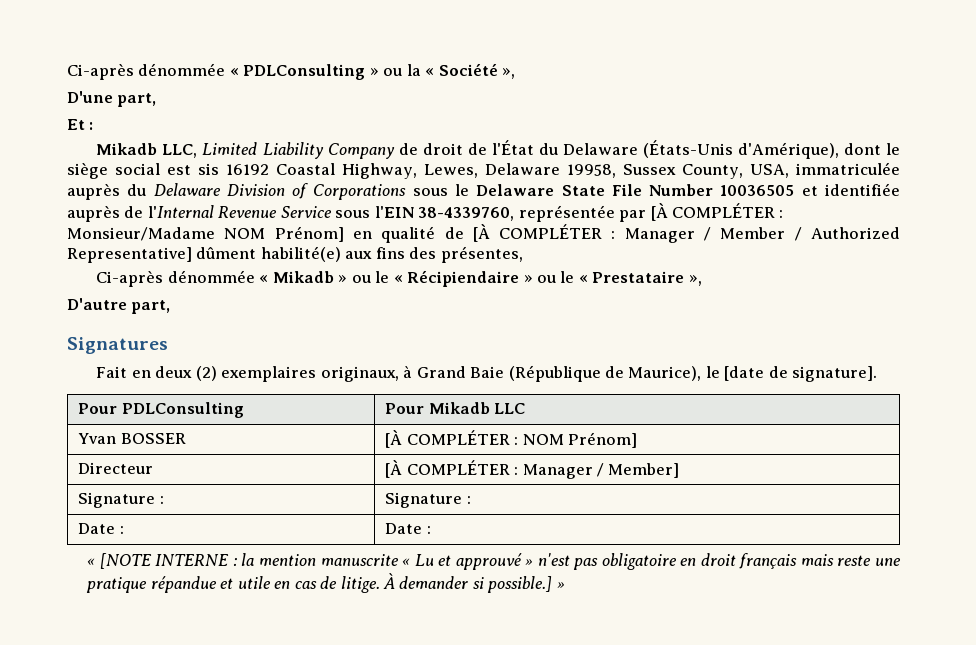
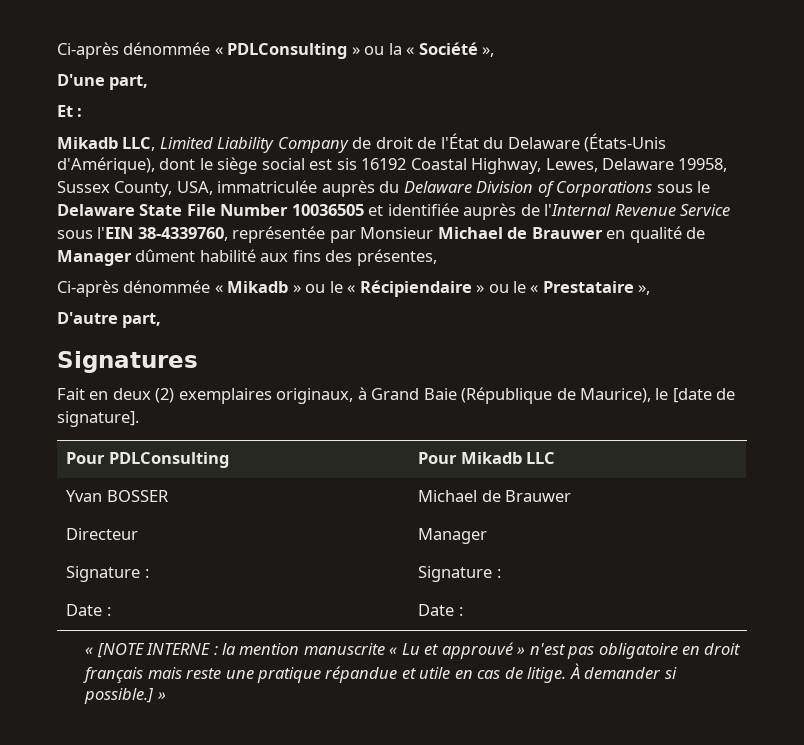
- Mikadb LLC, Limited Liability Company de droit de l'État du Delaware (États-Unis d'Amérique), dont le siège social est sis 16192 Coastal Highway, Lewes, Delaware 19958, Sussex County, USA, immatriculée auprès du Delaware Division of Corporations sous le Delaware State File Number 10036505 et identifiée auprès de l'Internal Revenue Service sous l'EIN 38-4339760, représentée par [À COMPLÉTER : Monsieur/Madame NOM Prénom] en qualité de [À COMPLÉTER : Manager / Member / Authorized Representative] dûment habilité(e) aux fins des présentes,
+ Mikadb LLC, Limited Liability Company de droit de l'État du Delaware (États-Unis d'Amérique), dont le siège social est sis 16192 Coastal Highway, Lewes, Delaware 19958, Sussex County, USA, immatriculée auprès du Delaware Division of Corporations sous le Delaware State File Number 10036505 et identifiée auprès de l'Internal Revenue Service sous l'EIN 38-4339760, représentée par Monsieur Michael de Brauwer en qualité de Manager dûment habilité aux fins des présentes,
- Yvan BOSSER | [À COMPLÉTER : NOM Prénom]
- Directeur | [À COMPLÉTER : Manager / Member]
+ Yvan BOSSER | Michael de Brauwer
+ Directeur | Manager

